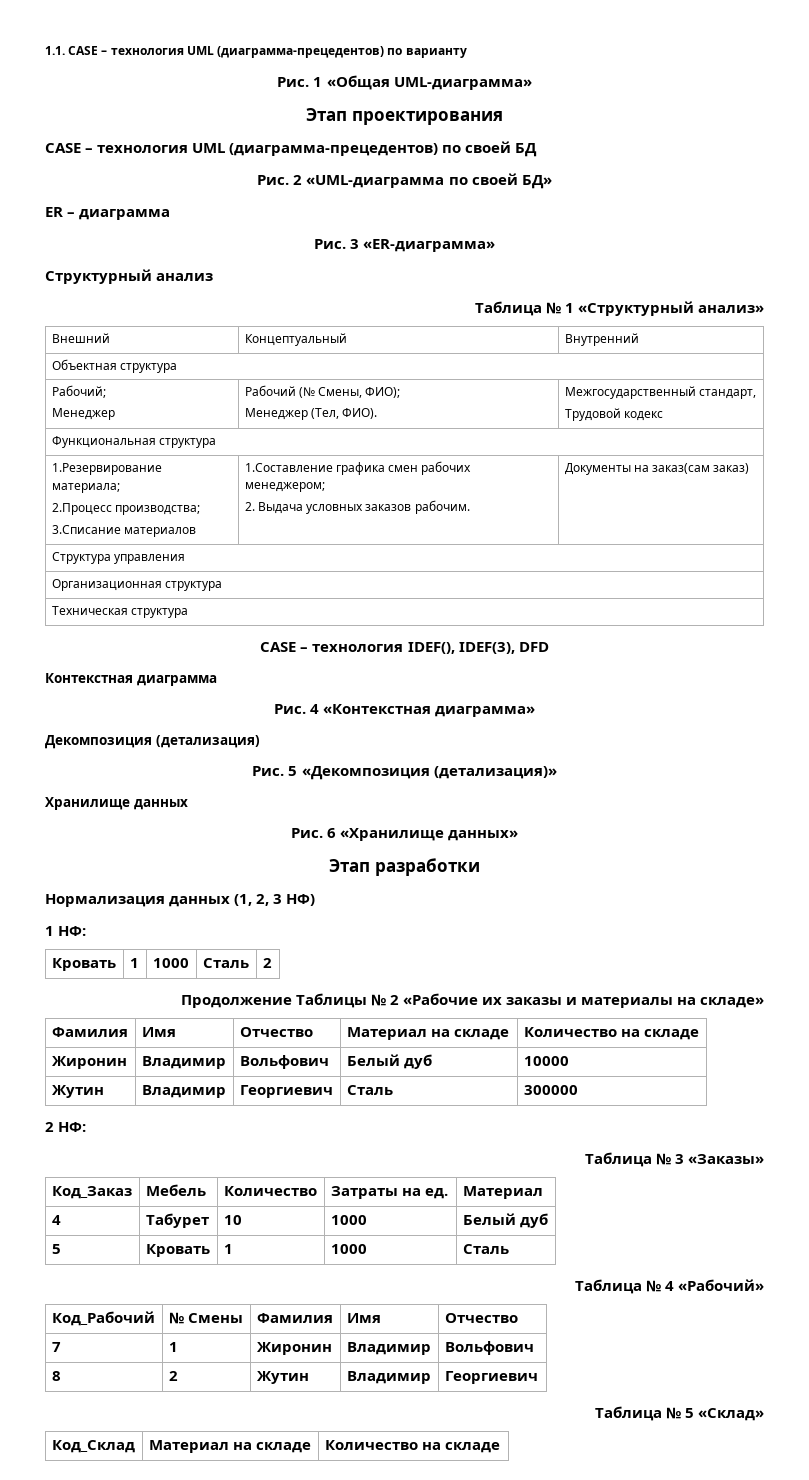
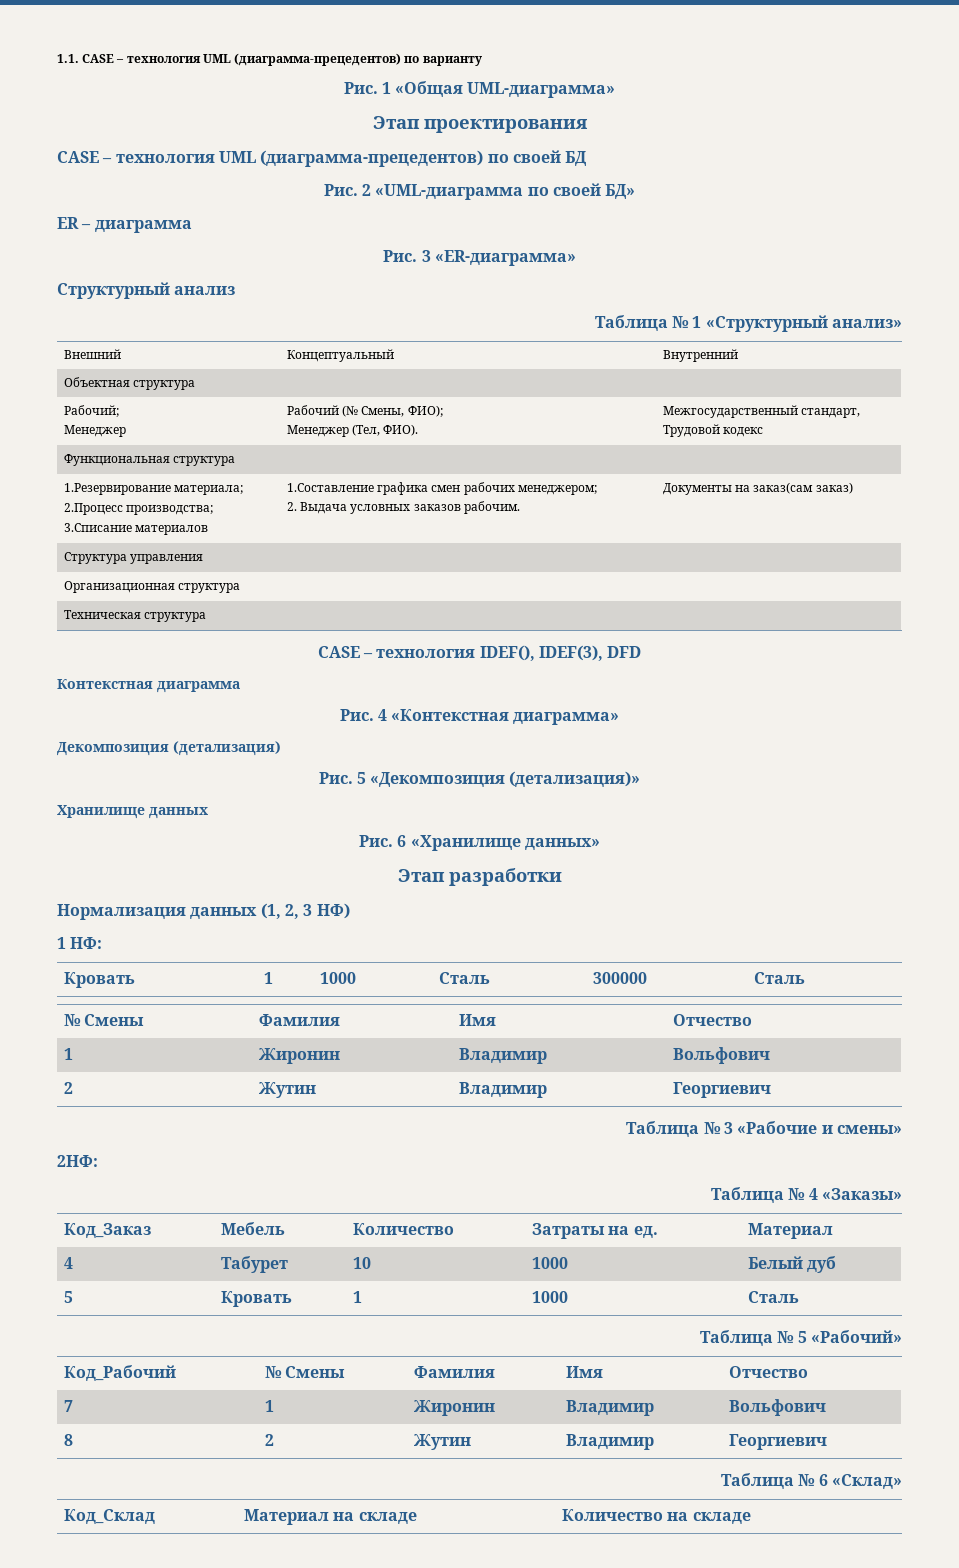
- Кровать | 1 | 1000 | Сталь | 2
- Продолжение Таблицы № 2 «Рабочие их заказы и материалы на складе»
- Фамилия | Имя | Отчество | Материал на складе | Количество на складе
- Жиронин | Владимир | Вольфович | Белый дуб | 10000
- Жутин | Владимир | Георгиевич | Сталь | 300000
- 2 НФ:
+ Кровать | 1 | 1000 | Сталь | 300000 | Сталь
+ № Смены | Фамилия | Имя | Отчество
+ 1 | Жиронин | Владимир | Вольфович
+ 2 | Жутин | Владимир | Георгиевич
- Таблица № 3 «Заказы»
+ Таблица № 3 «Рабочие и смены»
+ 2НФ:
+ Таблица № 4 «Заказы»
- Таблица № 4 «Рабочий»
+ Таблица № 5 «Рабочий»
- Таблица № 5 «Склад»
+ Таблица № 6 «Склад»

